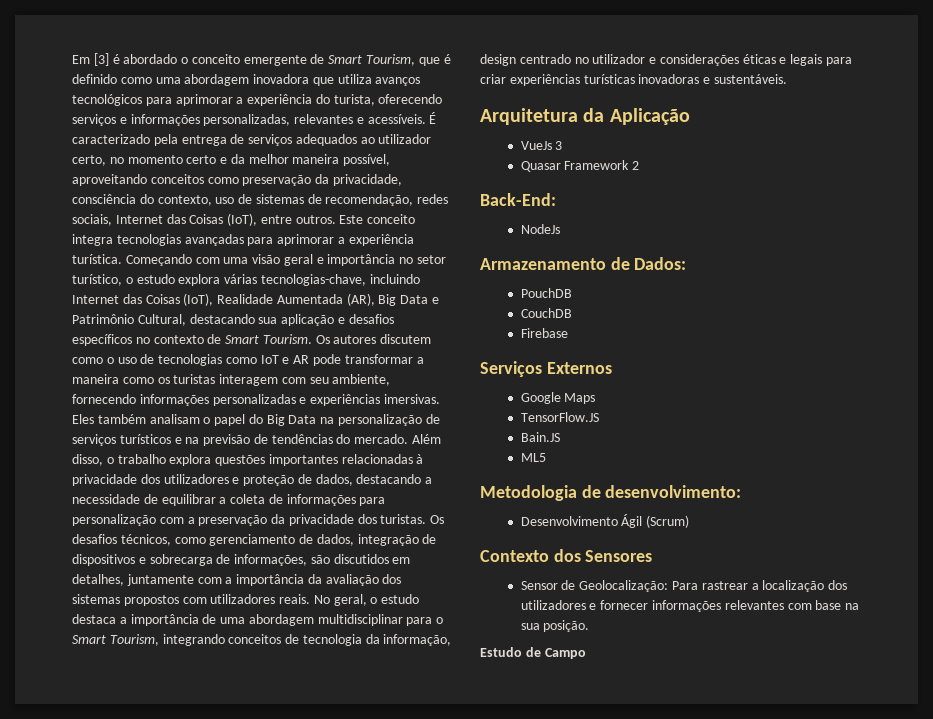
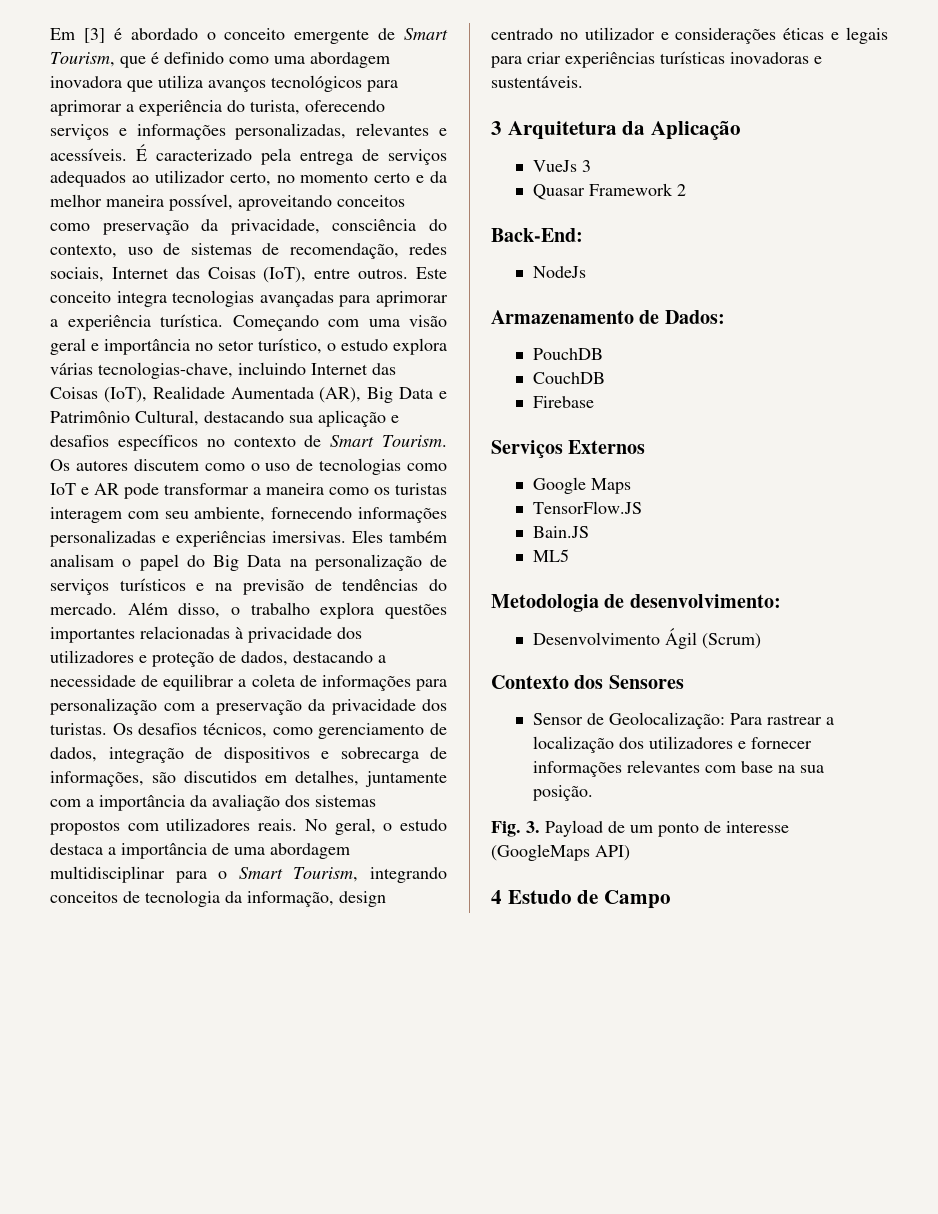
- Arquitetura da Aplicação
+ 3 Arquitetura da Aplicação
- Estudo de Campo
+ Fig. 3. Payload de um ponto de interesse (GoogleMaps API)
+ 4 Estudo de Campo

